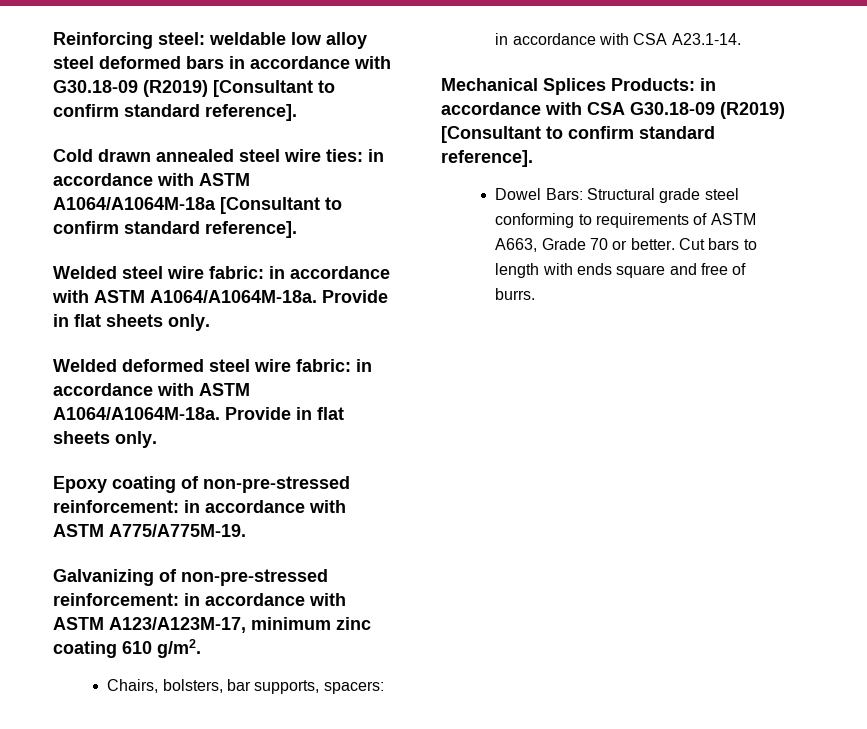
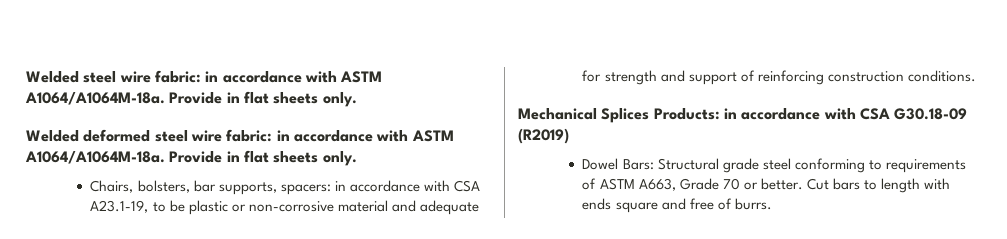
- Reinforcing steel: weldable low alloy steel deformed bars in accordance with G30.18-09 (R2019) [Consultant to confirm standard reference].
- Cold drawn annealed steel wire ties: in accordance with ASTM A1064/A1064M-18a [Consultant to confirm standard reference].
- Epoxy coating of non-pre-stressed reinforcement: in accordance with ASTM A775/A775M-19.
- Galvanizing of non-pre-stressed reinforcement: in accordance with ASTM A123/A123M-17, minimum zinc coating 610 g/m2.
- Chairs, bolsters, bar supports, spacers: in accordance with CSA A23.1-14.
+ Chairs, bolsters, bar supports, spacers: in accordance with CSA A23.1-19, to be plastic or non-corrosive material and adequate for strength and support of reinforcing construction conditions.
- Mechanical Splices Products: in accordance with CSA G30.18-09 (R2019) [Consultant to confirm standard reference].
+ Mechanical Splices Products: in accordance with CSA G30.18-09 (R2019)

